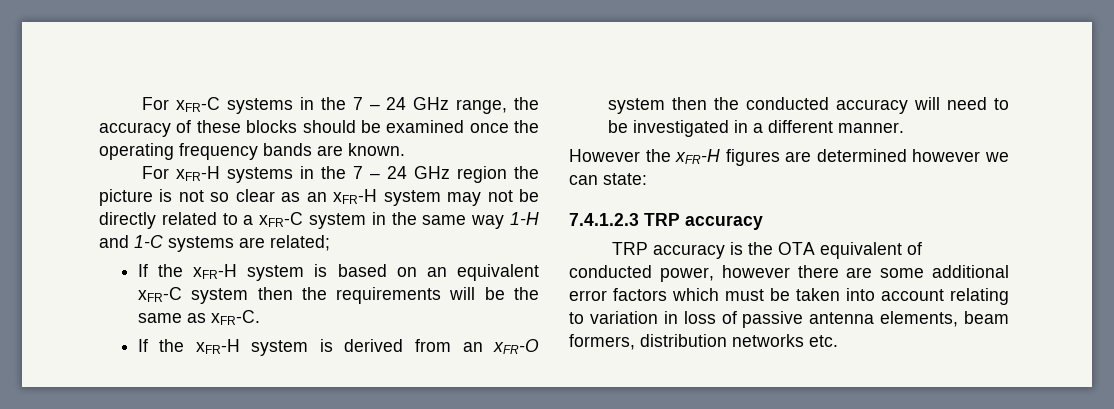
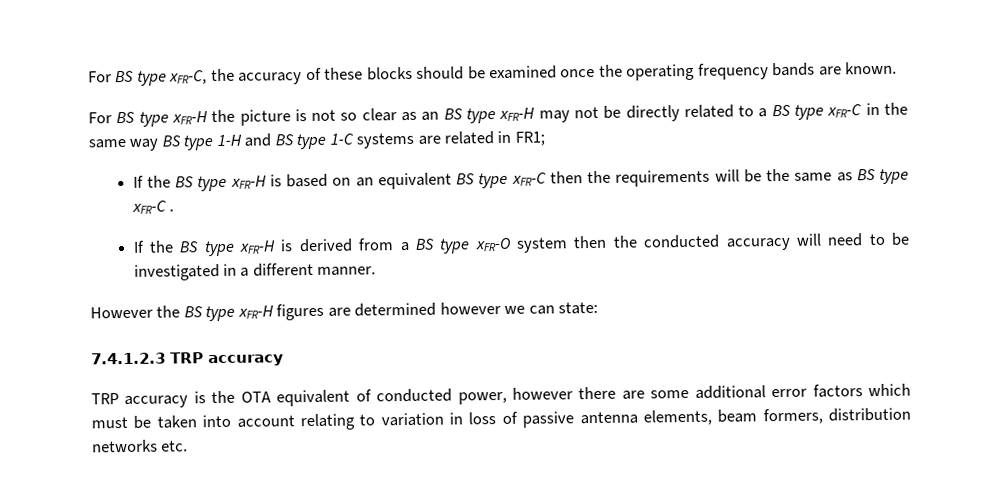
- For xFR-C systems in the 7 – 24 GHz range, the accuracy of these blocks should be examined once the operating frequency bands are known.
+ For BS type xFR-C, the accuracy of these blocks should be examined once the operating frequency bands are known.
- For xFR-H systems in the 7 – 24 GHz region the picture is not so clear as an xFR-H system may not be directly related to a xFR-C system in the same way 1-H and 1-C systems are related;
- If the xFR-H system is based on an equivalent xFR-C system then the requirements will be the same as xFR-C.
- If the xFR-H system is derived from an xFR-O system then the conducted accuracy will need to be investigated in a different manner.
+ For BS type xFR-H the picture is not so clear as an BS type xFR-H may not be directly related to a BS type xFR-C in the same way BS type 1-H and BS type 1-C systems are related in FR1;
+ If the BS type xFR-H is based on an equivalent BS type xFR-C then the requirements will be the same as BS type xFR-C .
+ If the BS type xFR-H is derived from a BS type xFR-O system then the conducted accuracy will need to be investigated in a different manner.
- However the xFR-H figures are determined however we can state:
+ However the BS type xFR-H figures are determined however we can state:

